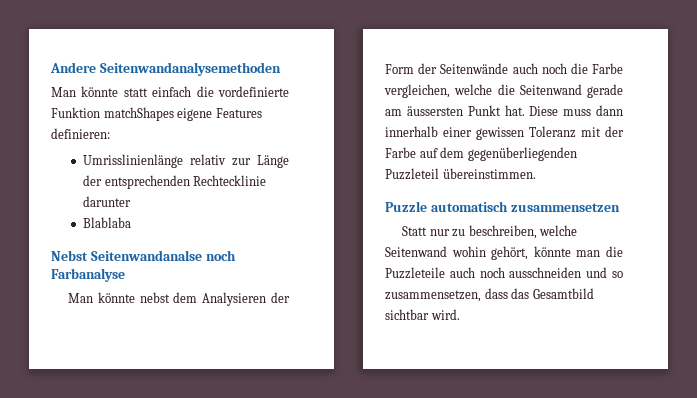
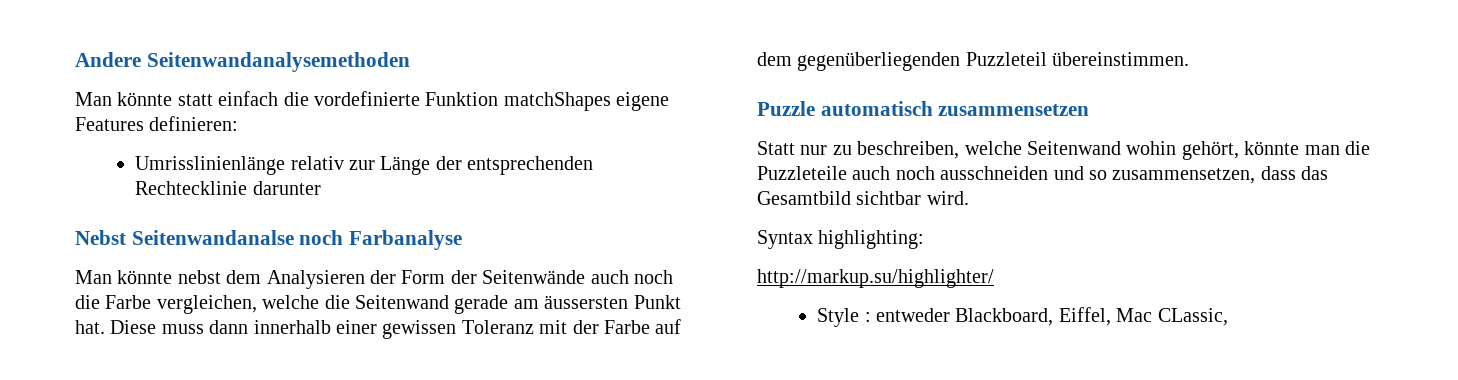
- Blablaba
+ Syntax highlighting:
+ http://markup.su/highlighter/
+ Style : entweder Blackboard, Eiffel, Mac CLassic,

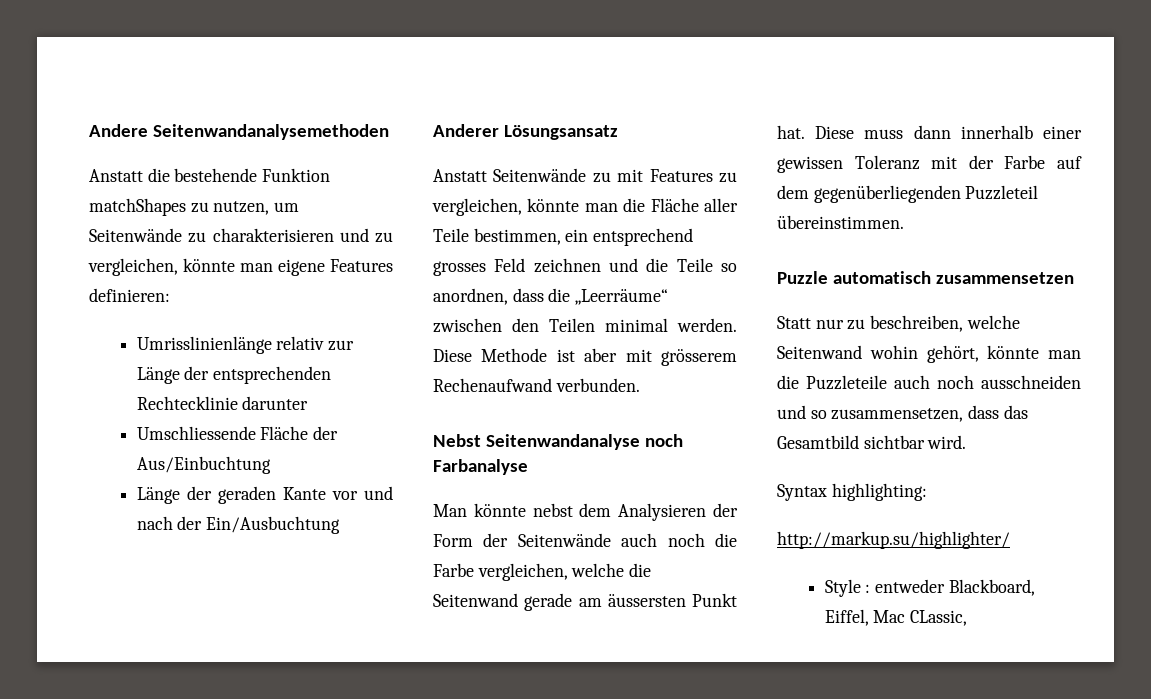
- Man könnte statt einfach die vordefinierte Funktion matchShapes eigene Features definieren:
+ Anstatt die bestehende Funktion matchShapes zu nutzen, um Seitenwände zu charakterisieren und zu vergleichen, könnte man eigene Features definieren:
+ Umschliessende Fläche der Aus/Einbuchtung
+ Länge der geraden Kante vor und nach der Ein/Ausbuchtung
+ Anderer Lösungsansatz
+ Anstatt Seitenwände zu mit Features zu vergleichen, könnte man die Fläche aller Teile bestimmen, ein entsprechend grosses Feld zeichnen und die Teile so anordnen, dass die „Leerräume“ zwischen den Teilen minimal werden. Diese Methode ist aber mit grösserem Rechenaufwand verbunden.
- Nebst Seitenwandanalse noch Farbanalyse
+ Nebst Seitenwandanalyse noch Farbanalyse

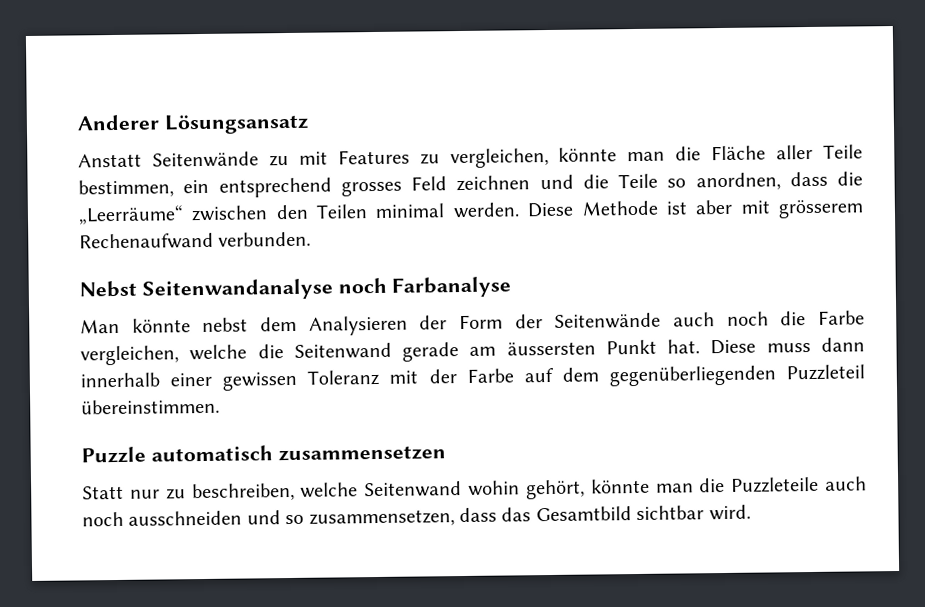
- Andere Seitenwandanalysemethoden
- Anstatt die bestehende Funktion matchShapes zu nutzen, um Seitenwände zu charakterisieren und zu vergleichen, könnte man eigene Features definieren:
- Umrisslinienlänge relativ zur Länge der entsprechenden Rechtecklinie darunter
- Umschliessende Fläche der Aus/Einbuchtung
- Länge der geraden Kante vor und nach der Ein/Ausbuchtung
- Syntax highlighting:
- http://markup.su/highlighter/
- Style : entweder Blackboard, Eiffel, Mac CLassic,

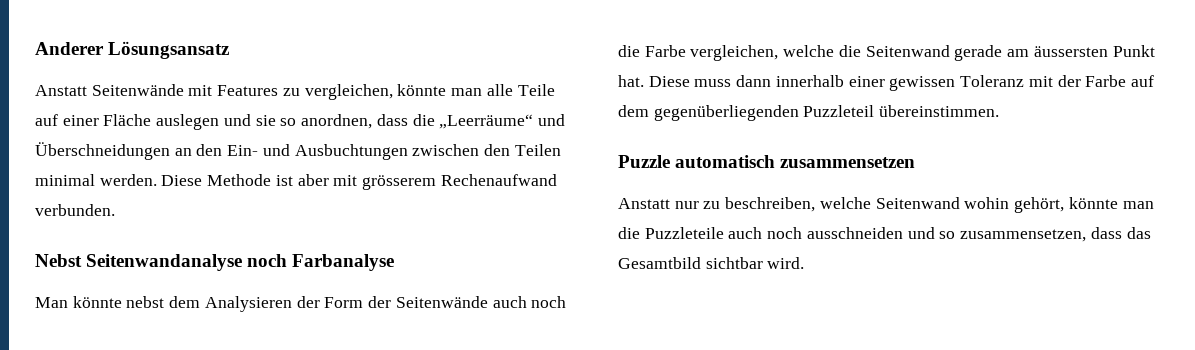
- Anstatt Seitenwände zu mit Features zu vergleichen, könnte man die Fläche aller Teile bestimmen, ein entsprechend grosses Feld zeichnen und die Teile so anordnen, dass die „Leerräume“ zwischen den Teilen minimal werden.
+ Anstatt Seitenwände mit Features zu vergleichen, könnte man alle Teile auf einer Fläche auslegen und sie so anordnen, dass die „Leerräume“ und Überschneidungen an den Ein- und Ausbuchtungen zwischen den Teilen minimal werden.
- Statt nur zu beschreiben, welche Seitenwand wohin gehört, könnte man die Puzzleteile auch noch ausschneiden und so zusammensetzen, dass das Gesamtbild sichtbar wird.
+ Anstatt nur zu beschreiben, welche Seitenwand wohin gehört, könnte man die Puzzleteile auch noch ausschneiden und so zusammensetzen, dass das Gesamtbild sichtbar wird.

